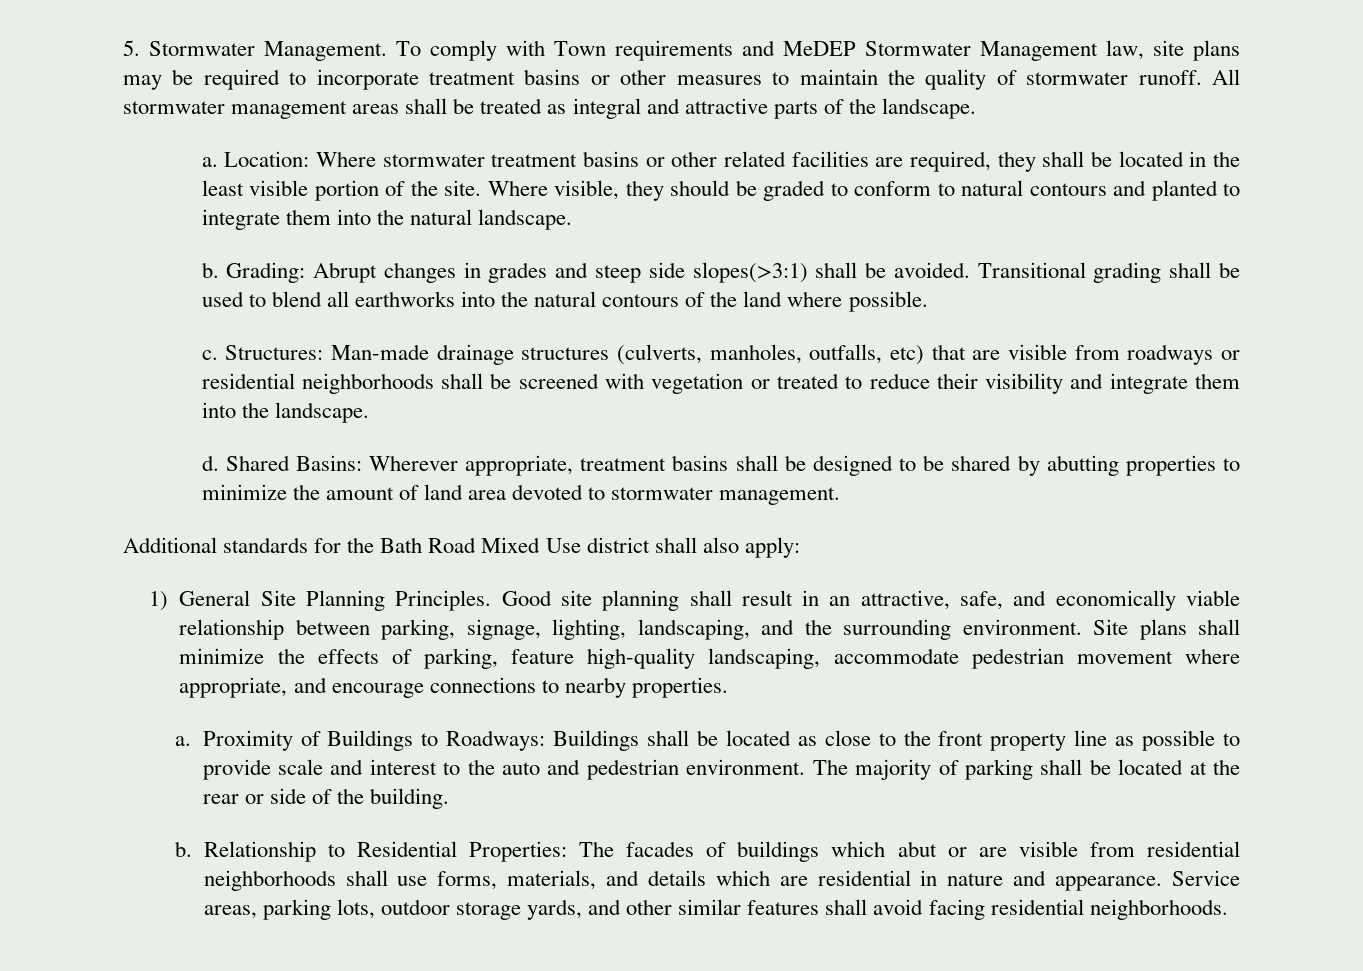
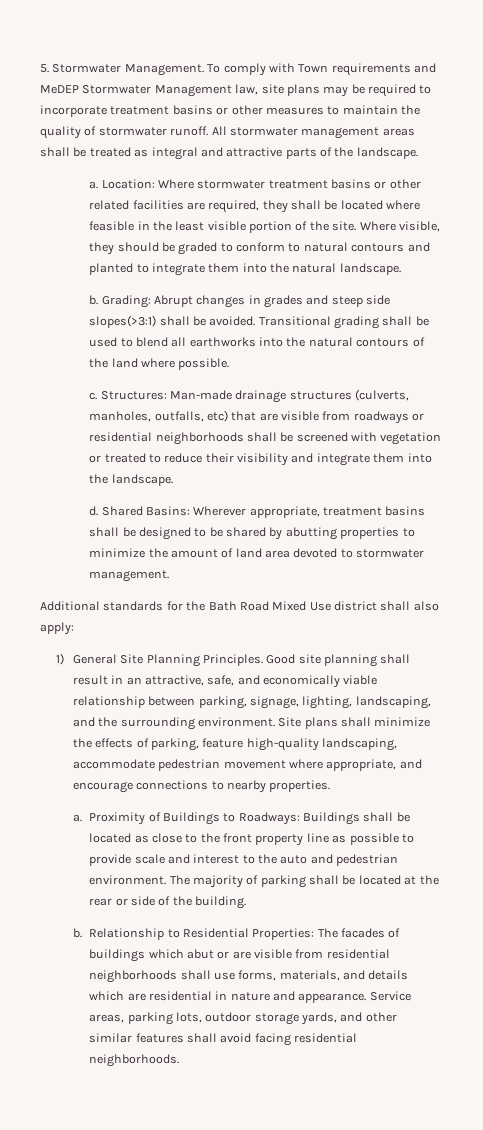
- Location: Where stormwater treatment basins or other related facilities are required, they shall be located in the least visible portion of the site.
+ Location: Where stormwater treatment basins or other related facilities are required, they shall be located where feasible in the least visible portion of the site.

